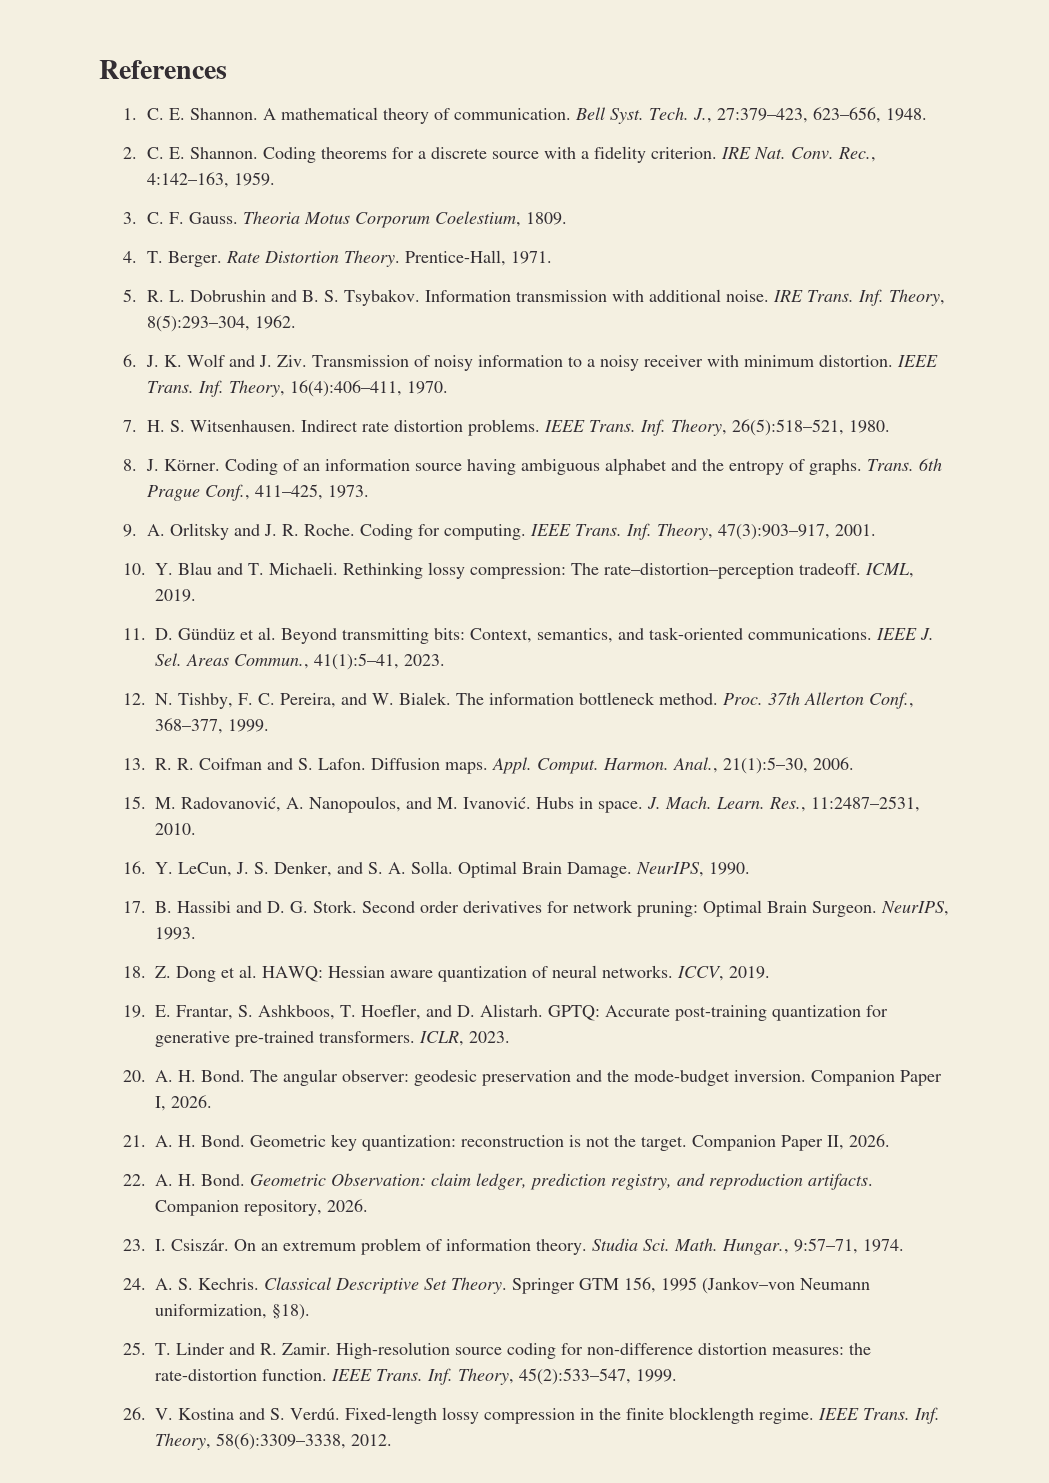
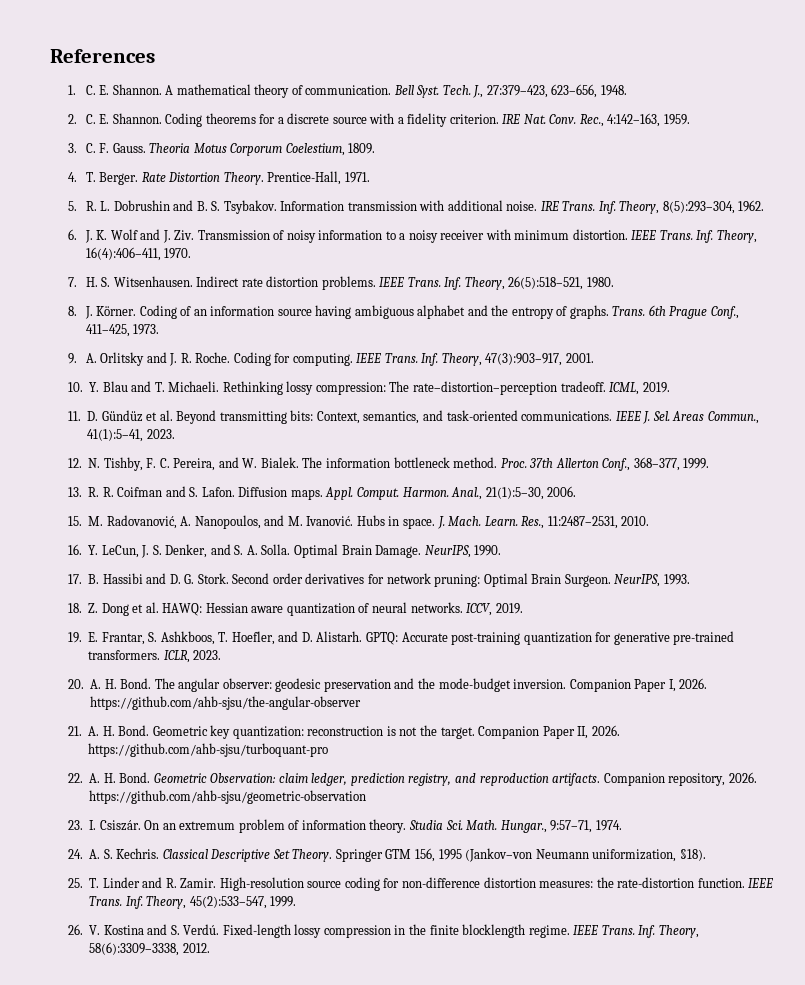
- Companion Paper I, 2026.
+ Companion Paper I, 2026. https://github.com/ahb-sjsu/the-angular-observer
- Companion Paper II, 2026.
+ Companion Paper II, 2026. https://github.com/ahb-sjsu/turboquant-pro
- Companion repository, 2026.
+ Companion repository, 2026. https://github.com/ahb-sjsu/geometric-observation

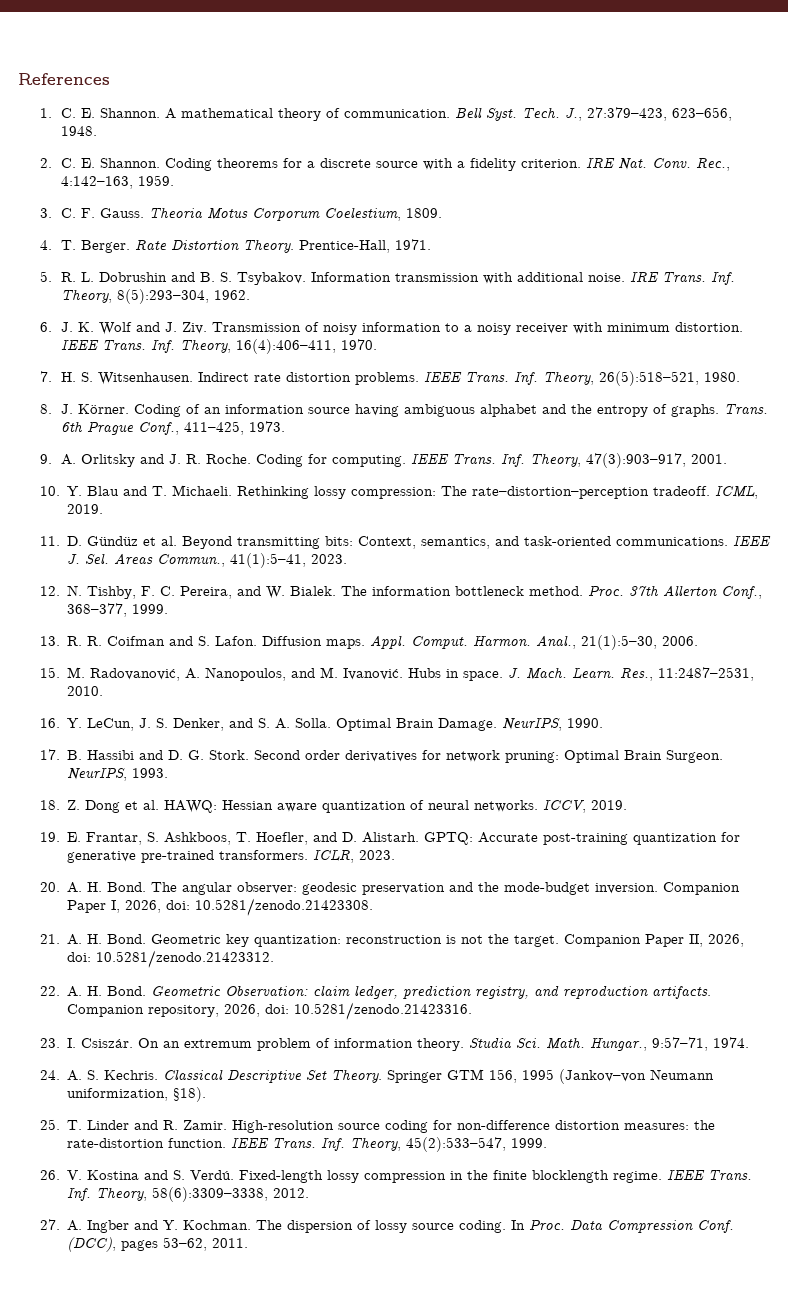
- Companion Paper I, 2026. https://github.com/ahb-sjsu/the-angular-observer
+ Companion Paper I, 2026, doi: 10.5281/zenodo.21423308.
- Companion Paper II, 2026. https://github.com/ahb-sjsu/turboquant-pro
+ Companion Paper II, 2026, doi: 10.5281/zenodo.21423312.
- Companion repository, 2026. https://github.com/ahb-sjsu/geometric-observation
+ Companion repository, 2026, doi: 10.5281/zenodo.21423316.
+ 27. A. Ingber and Y. Kochman. The dispersion of lossy source coding. In Proc. Data Compression Conf. (DCC), pages 53–62, 2011.

